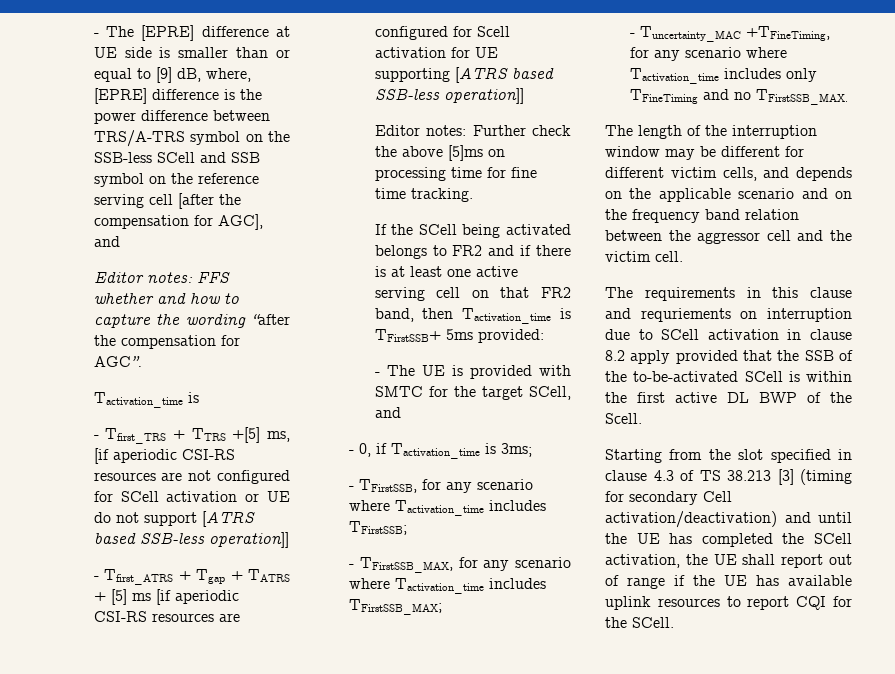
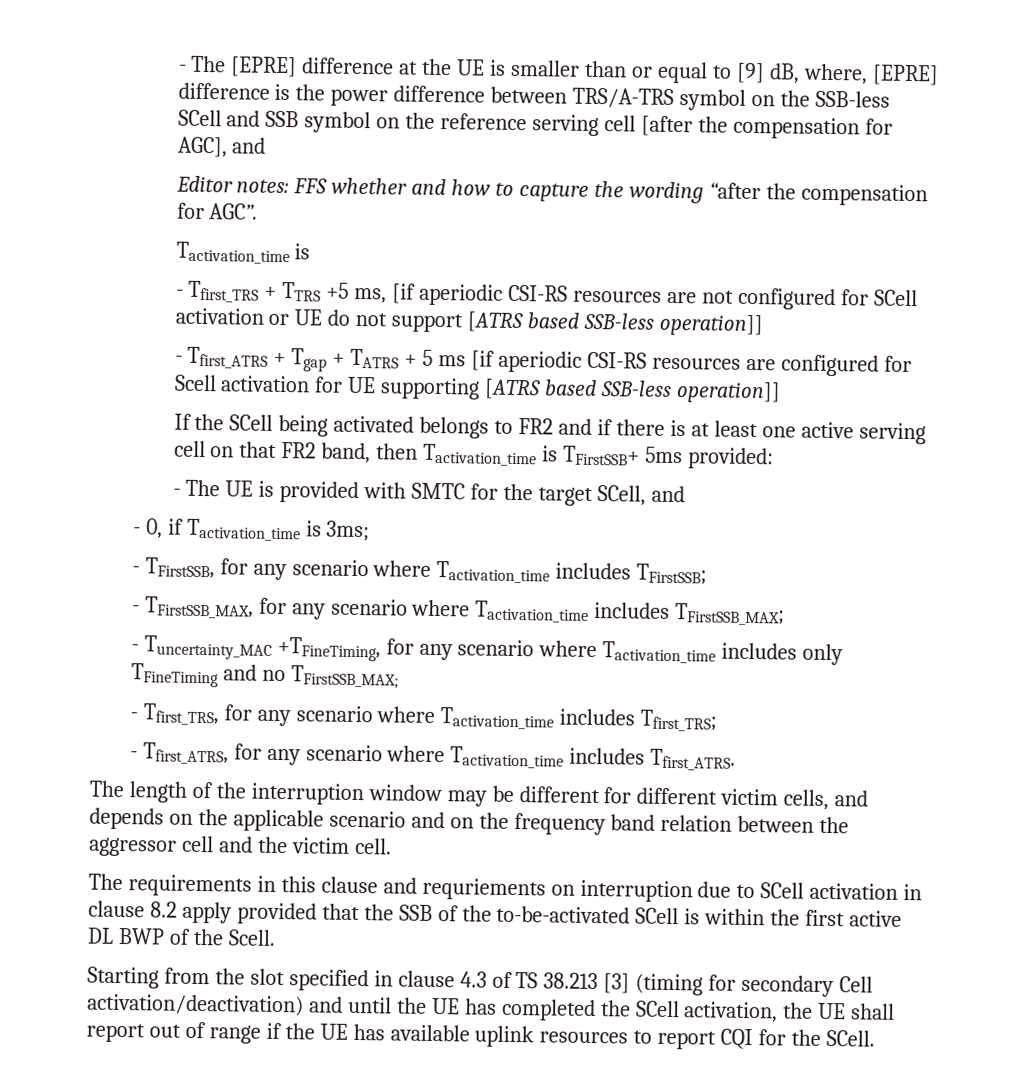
- - The [EPRE] difference at UE side is smaller than or equal to [9] dB, where, [EPRE] difference is the power difference between TRS/A-TRS symbol on the SSB-less SCell and SSB symbol on the reference serving cell [after the compensation for AGC], and
+ - The [EPRE] difference at the UE is smaller than or equal to [9] dB, where, [EPRE] difference is the power difference between TRS/A-TRS symbol on the SSB-less SCell and SSB symbol on the reference serving cell [after the compensation for AGC], and
- - Tfirst_TRS + TTRS +[5] ms, [if aperiodic CSI-RS resources are not configured for SCell activation or UE do not support [ATRS based SSB-less operation]]
+ - Tfirst_TRS + TTRS +5 ms, [if aperiodic CSI-RS resources are not configured for SCell activation or UE do not support [ATRS based SSB-less operation]]
- - Tfirst_ATRS + Tgap + TATRS + [5] ms [if aperiodic CSI-RS resources are configured for Scell activation for UE supporting [ATRS based SSB-less operation]]
+ - Tfirst_ATRS + Tgap + TATRS + 5 ms [if aperiodic CSI-RS resources are configured for Scell activation for UE supporting [ATRS based SSB-less operation]]
- Editor notes: Further check the above [5]ms on processing time for fine time tracking.
- - Tuncertainty_MAC +TFineTiming, for any scenario where Tactivation_time includes only TFineTiming and no TFirstSSB_MAX.
+ - Tuncertainty_MAC +TFineTiming, for any scenario where Tactivation_time includes only TFineTiming and no TFirstSSB_MAX;
+ - Tfirst_TRS, for any scenario where Tactivation_time includes Tfirst_TRS;
+ - Tfirst_ATRS, for any scenario where Tactivation_time includes Tfirst_ATRS.

